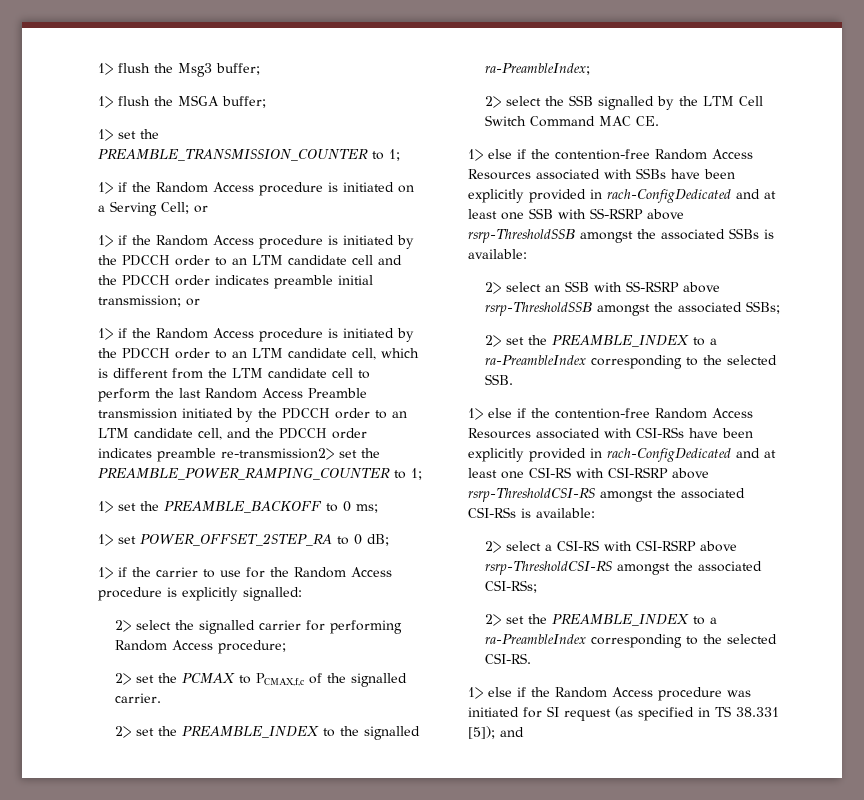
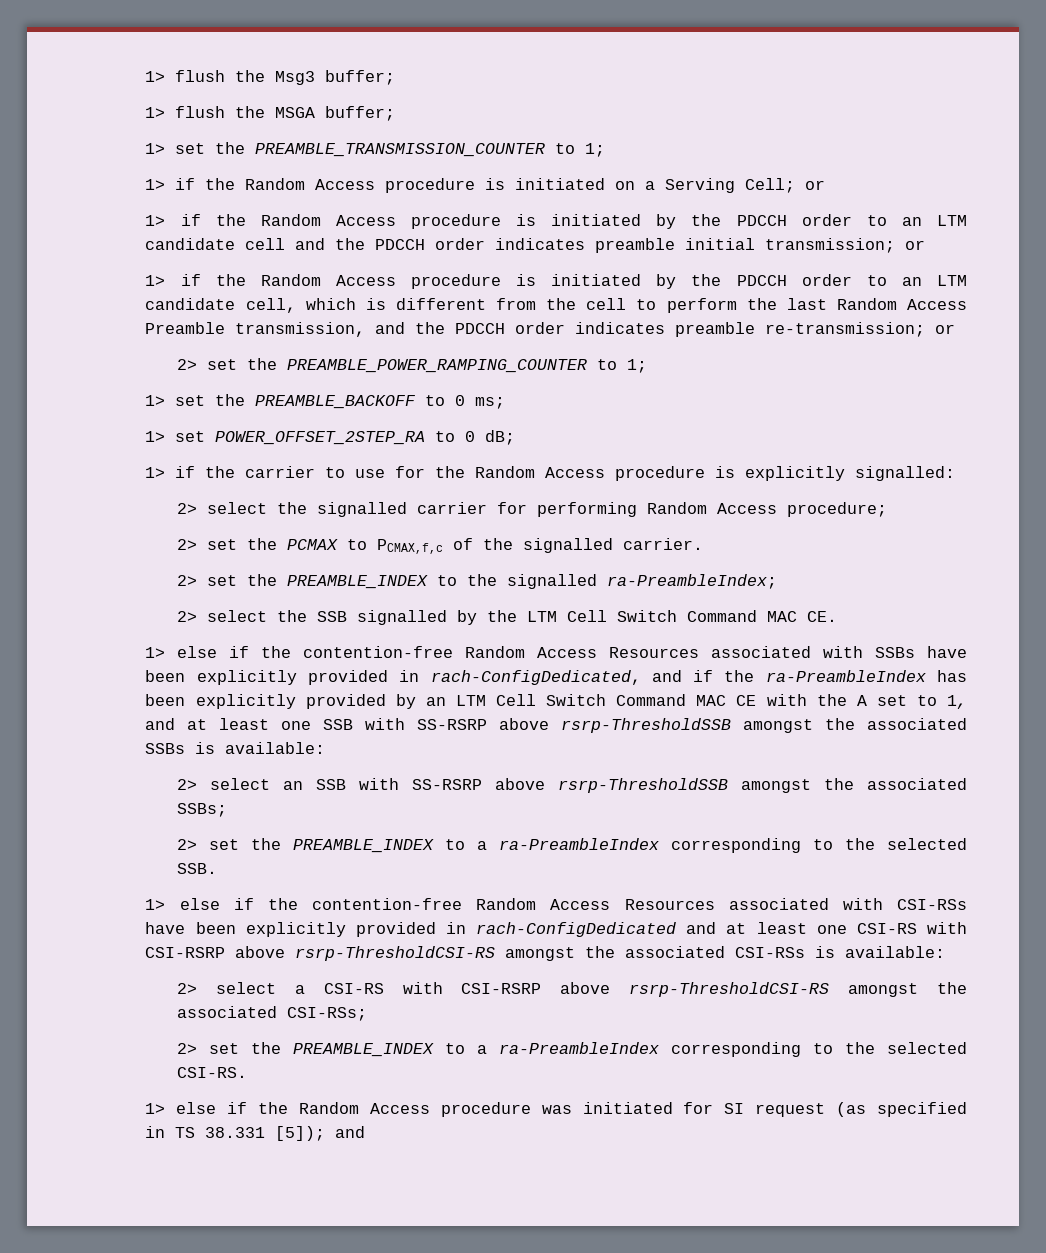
- 1> if the Random Access procedure is initiated by the PDCCH order to an LTM candidate cell, which is different from the LTM candidate cell to perform the last Random Access Preamble transmission initiated by the PDCCH order to an LTM candidate cell, and the PDCCH order indicates preamble re-transmission2> set the PREAMBLE_POWER_RAMPING_COUNTER to 1;
+ 1> if the Random Access procedure is initiated by the PDCCH order to an LTM candidate cell, which is different from the cell to perform the last Random Access Preamble transmission, and the PDCCH order indicates preamble re-transmission; or
+ 2> set the PREAMBLE_POWER_RAMPING_COUNTER to 1;
- 1> else if the contention-free Random Access Resources associated with SSBs have been explicitly provided in rach-ConfigDedicated and at least one SSB with SS-RSRP above rsrp-ThresholdSSB amongst the associated SSBs is available:
+ 1> else if the contention-free Random Access Resources associated with SSBs have been explicitly provided in rach-ConfigDedicated, and if the ra-PreambleIndex has been explicitly provided by an LTM Cell Switch Command MAC CE with the A set to 1, and at least one SSB with SS-RSRP above rsrp-ThresholdSSB amongst the associated SSBs is available:

